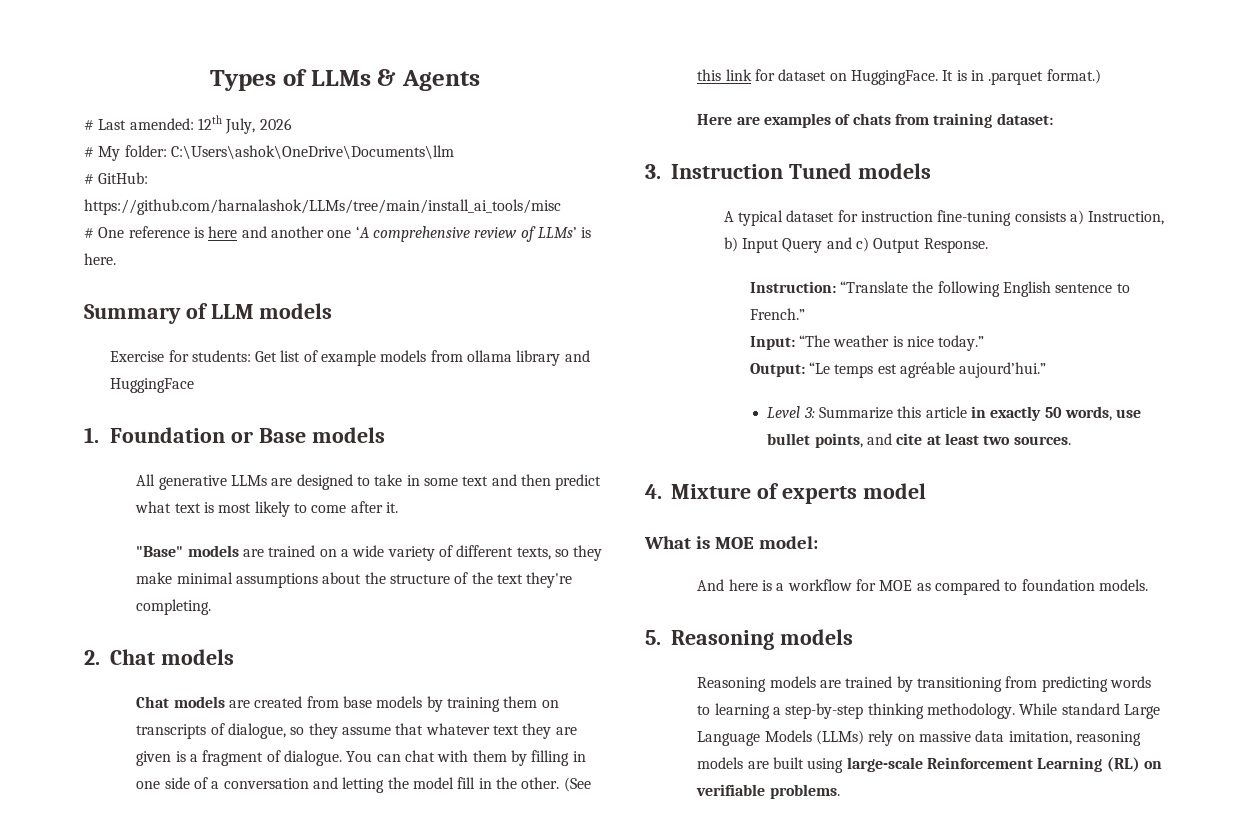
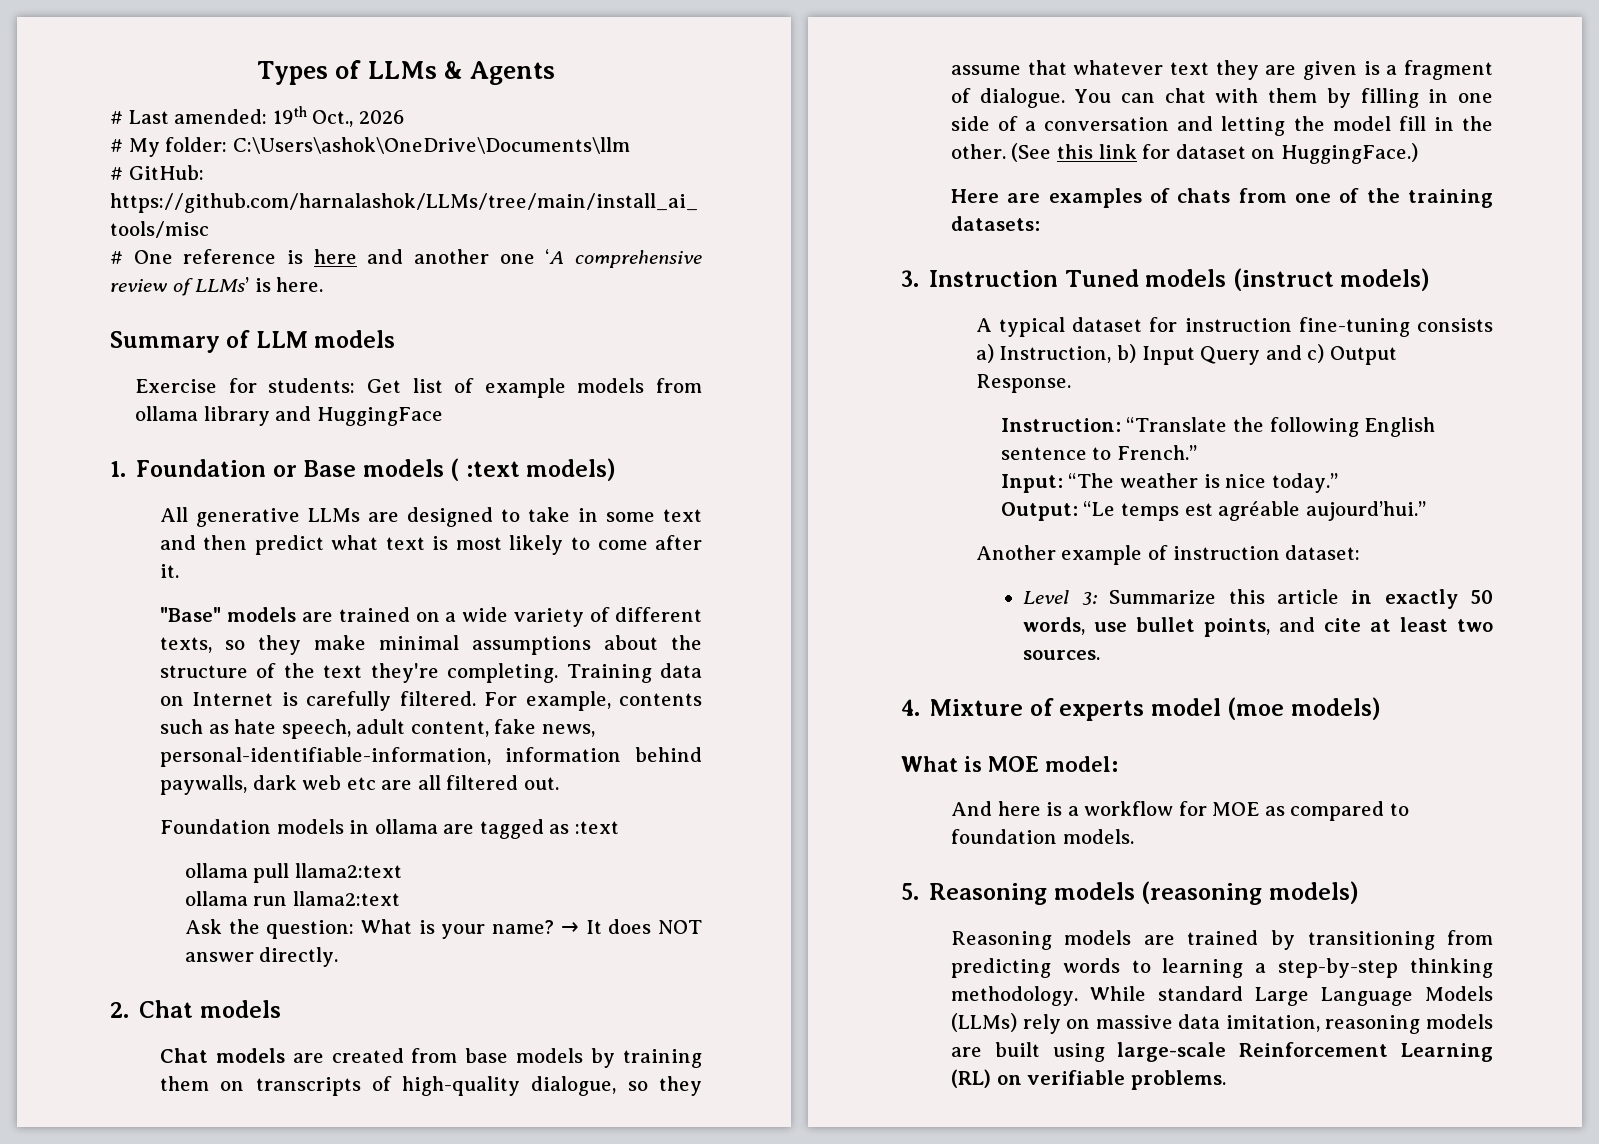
- # Last amended: 12th July, 2026
+ # Last amended: 19th Oct., 2026
- 1. Foundation or Base models
+ 1. Foundation or Base models ( :text models)
+ Training data on Internet is carefully filtered. For example, contents such as hate speech, adult content, fake news, personal-identifiable-information, information behind paywalls, dark web etc are all filtered out.
+ Foundation models in ollama are tagged as :text
+ ollama pull llama2:text
+ ollama run llama2:text
+ Ask the question: What is your name? → It does NOT answer directly.
- Chat models are created from base models by training them on transcripts of dialogue, so they assume that whatever text they are given is a fragment of dialogue.
+ Chat models are created from base models by training them on transcripts of high-quality dialogue, so they assume that whatever text they are given is a fragment of dialogue.
- (See this link for dataset on HuggingFace. It is in .parquet format.)
+ (See this link for dataset on HuggingFace.)
- Here are examples of chats from training dataset:
+ Here are examples of chats from one of the training datasets:
- 3. Instruction Tuned models
+ 3. Instruction Tuned models (instruct models)
+ Another example of instruction dataset:
- 4. Mixture of experts model
+ 4. Mixture of experts model (moe models)
- 5. Reasoning models
+ 5. Reasoning models (reasoning models)

